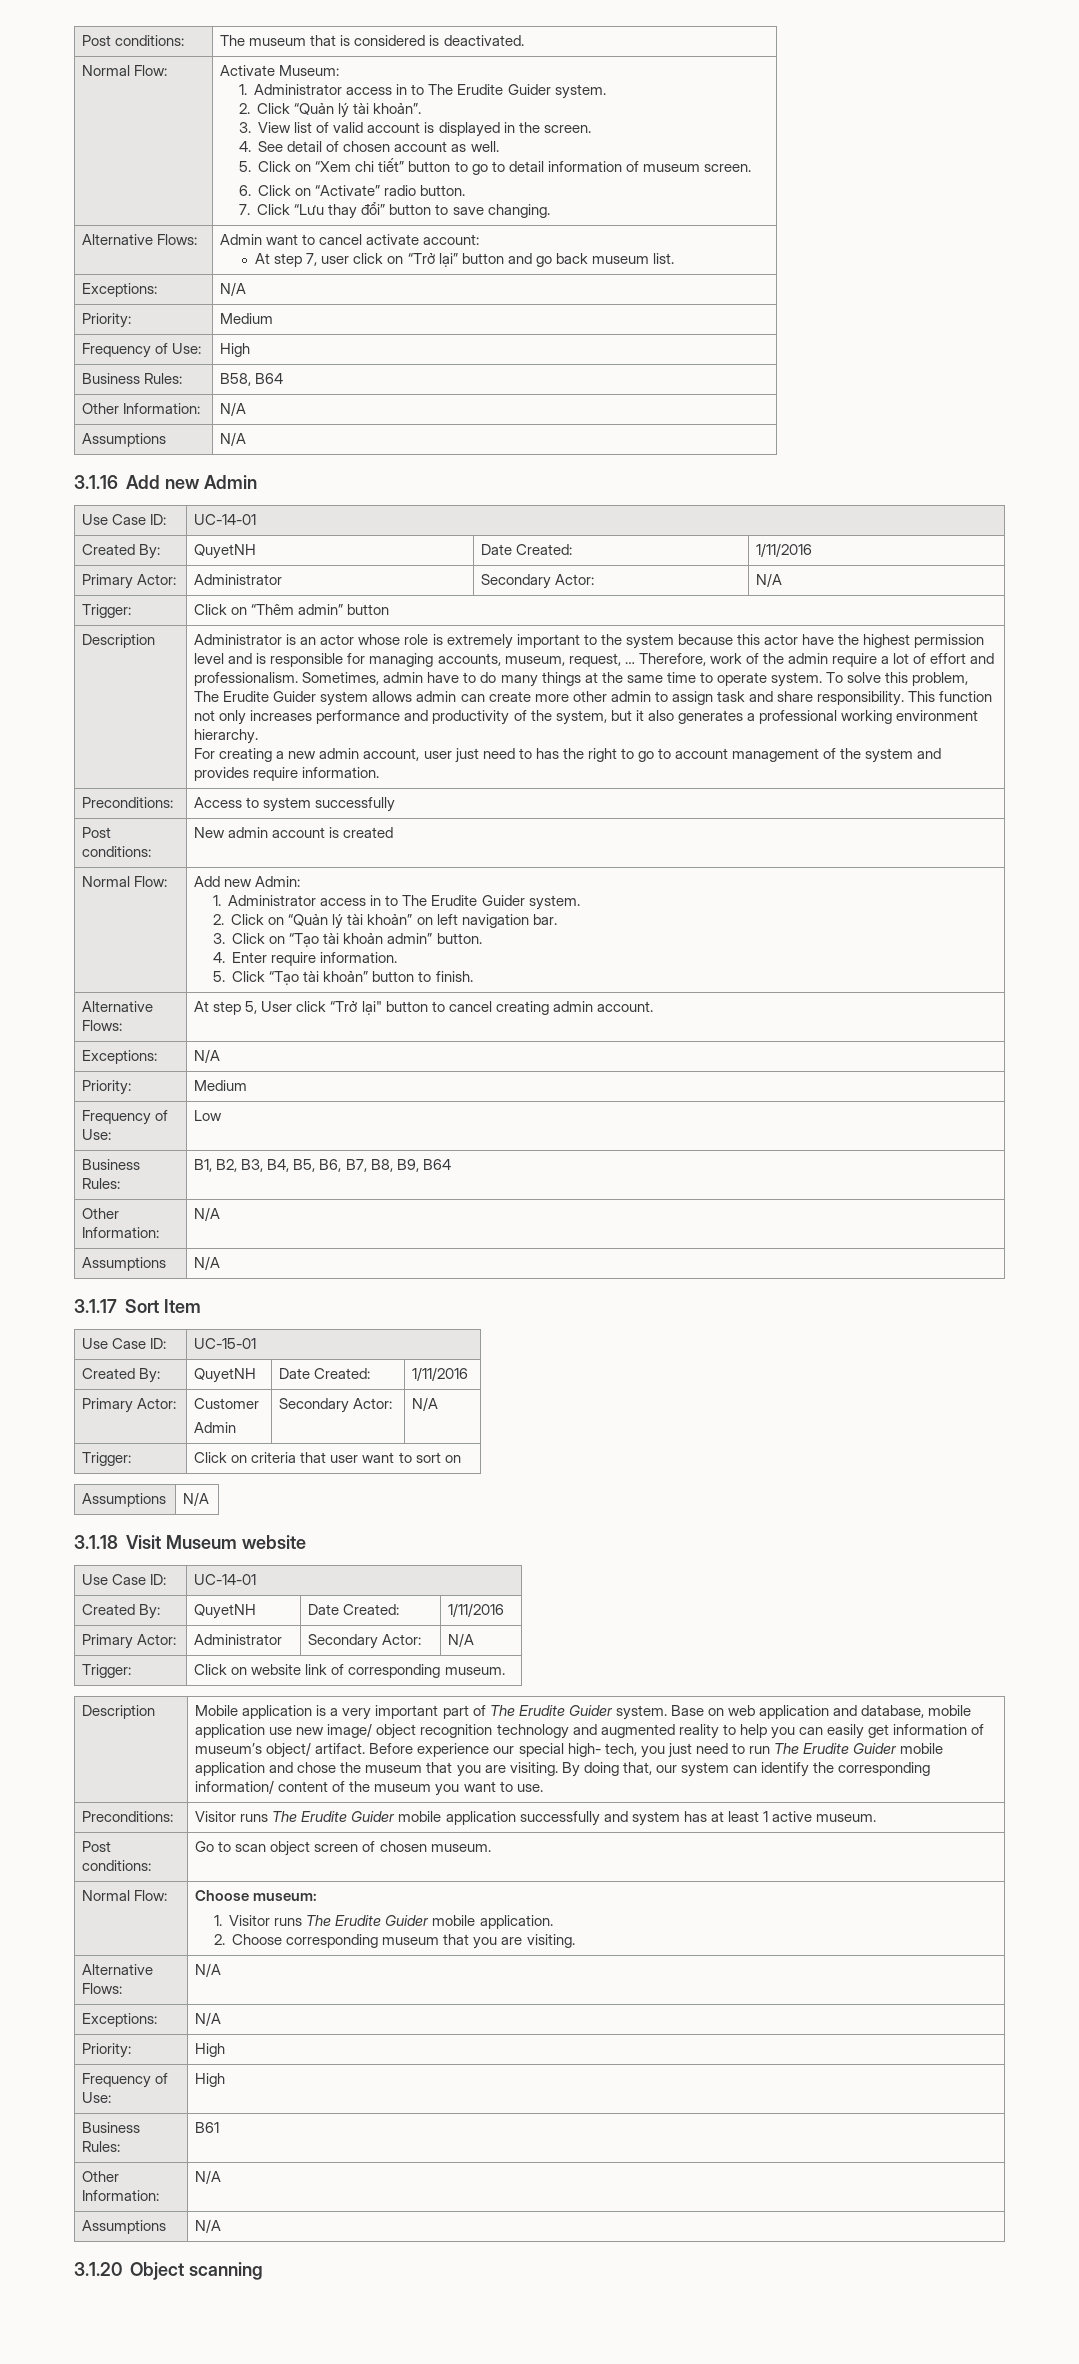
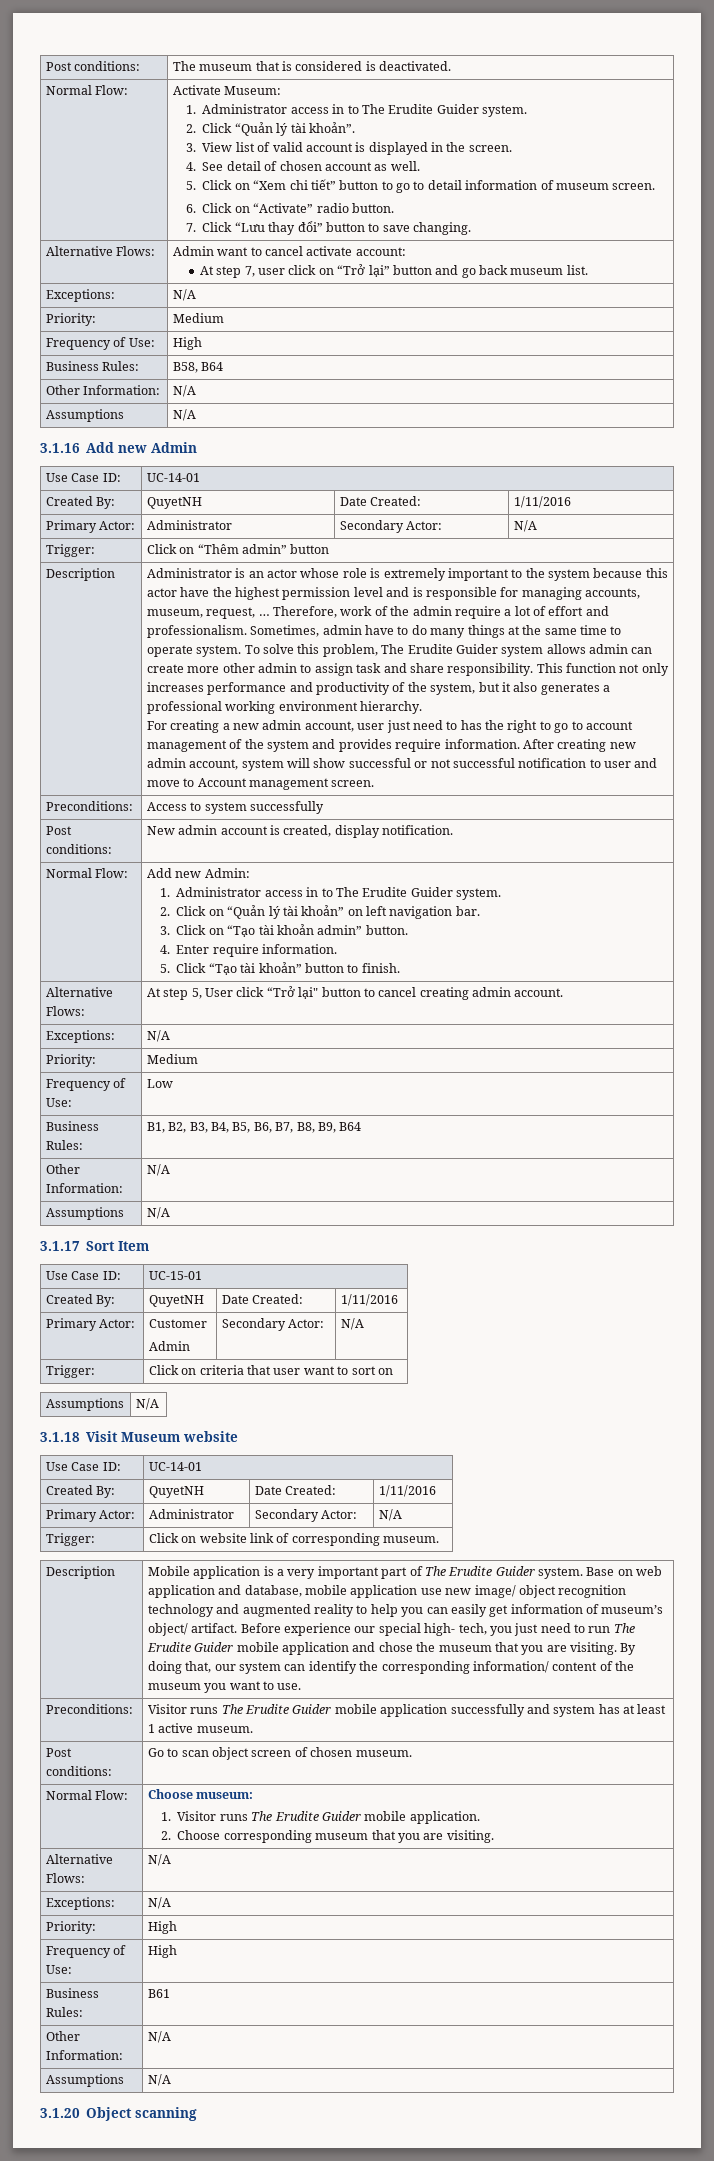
+ After creating new admin account, system will show successful or not successful notification to user and move to Account management screen.
- Post conditions: | New admin account is created
+ Post conditions: | New admin account is created, display notification.

